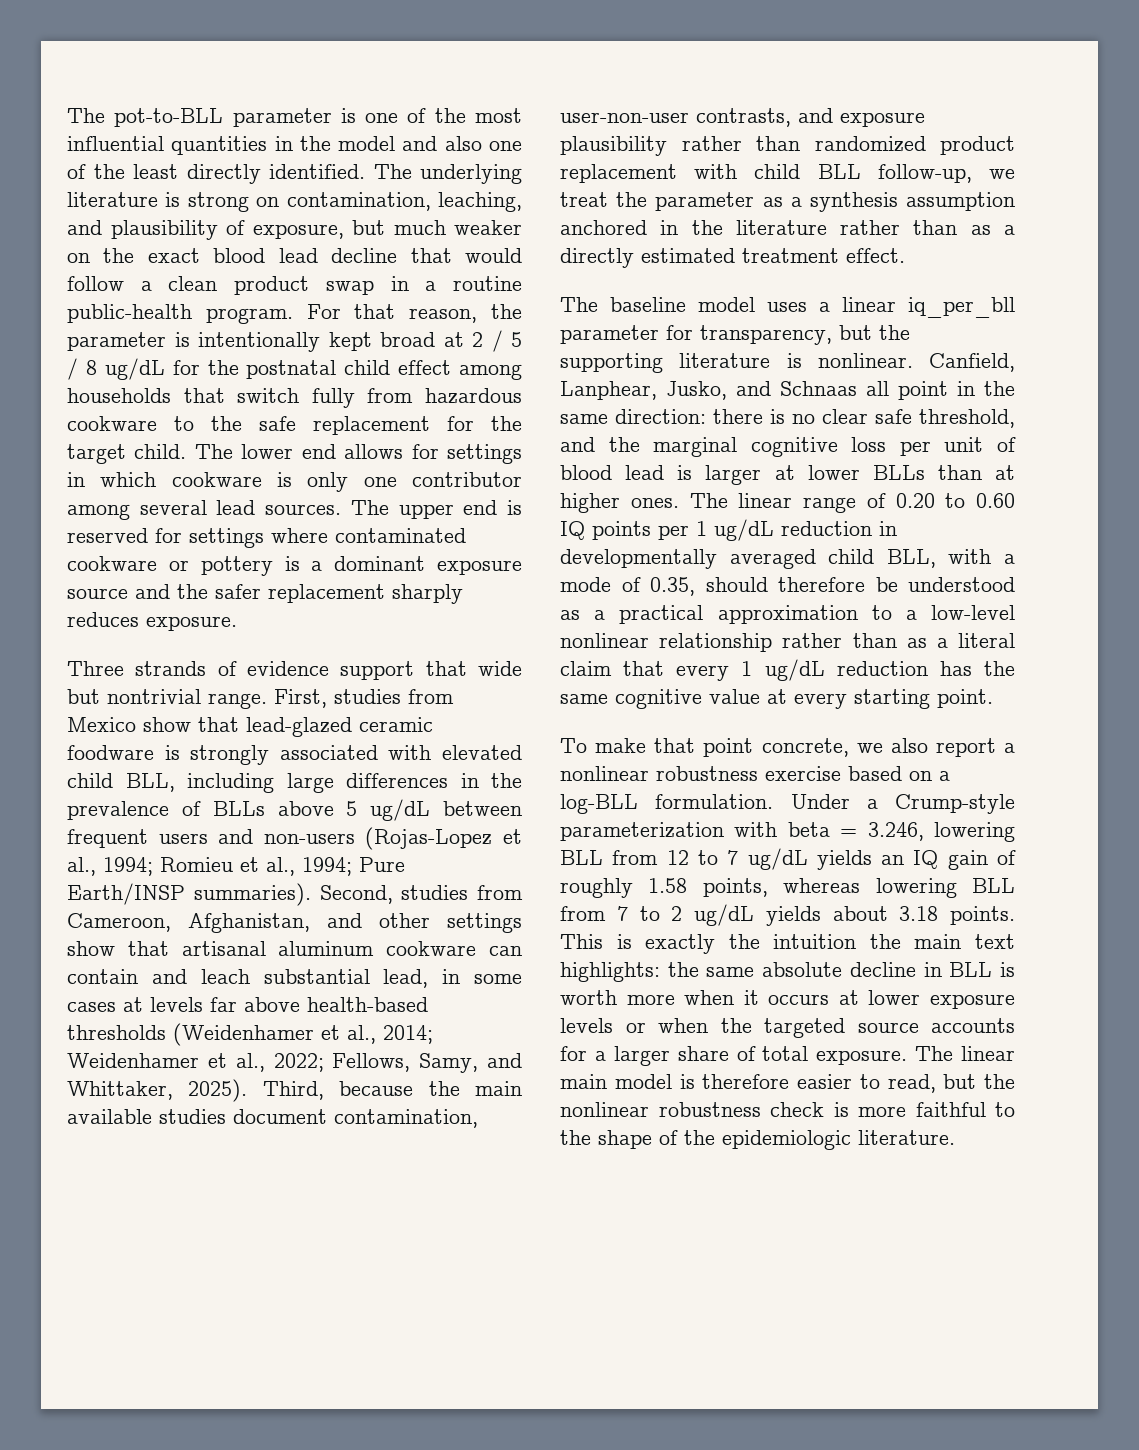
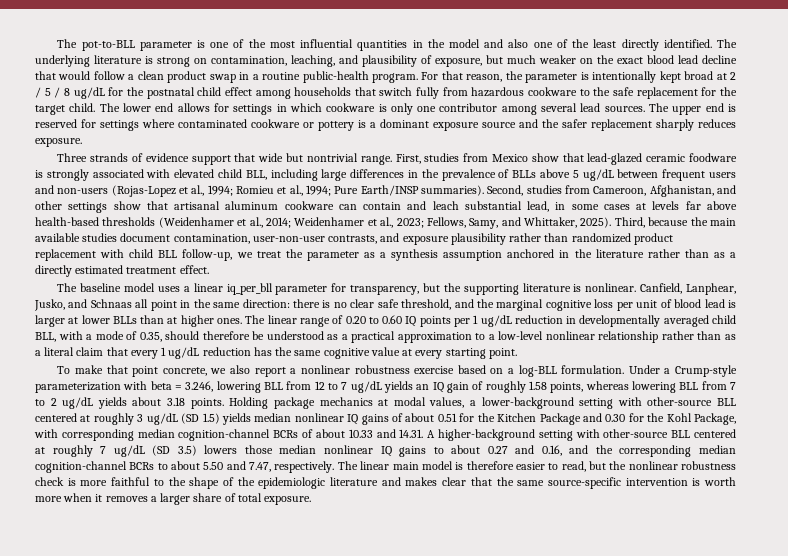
- Second, studies from Cameroon, Afghanistan, and other settings show that artisanal aluminum cookware can contain and leach substantial lead, in some cases at levels far above health-based thresholds (Weidenhamer et al., 2014; Weidenhamer et al., 2022; Fellows, Samy, and Whittaker, 2025).
+ Second, studies from Cameroon, Afghanistan, and other settings show that artisanal aluminum cookware can contain and leach substantial lead, in some cases at levels far above health-based thresholds (Weidenhamer et al., 2014; Weidenhamer et al., 2023; Fellows, Samy, and Whittaker, 2025).
- This is exactly the intuition the main text highlights: the same absolute decline in BLL is worth more when it occurs at lower exposure levels or when the targeted source accounts for a larger share of total exposure.
+ Holding package mechanics at modal values, a lower-background setting with other-source BLL centered at roughly 3 ug/dL (SD 1.5) yields median nonlinear IQ gains of about 0.51 for the Kitchen Package and 0.30 for the Kohl Package, with corresponding median cognition-channel BCRs of about 10.33 and 14.31. A higher-background setting with other-source BLL centered at roughly 7 ug/dL (SD 3.5) lowers those median nonlinear IQ gains to about 0.27 and 0.16, and the corresponding median cognition-channel BCRs to about 5.50 and 7.47, respectively.
- The linear main model is therefore easier to read, but the nonlinear robustness check is more faithful to the shape of the epidemiologic literature.
+ The linear main model is therefore easier to read, but the nonlinear robustness check is more faithful to the shape of the epidemiologic literature and makes clear that the same source-specific intervention is worth more when it removes a larger share of total exposure.

